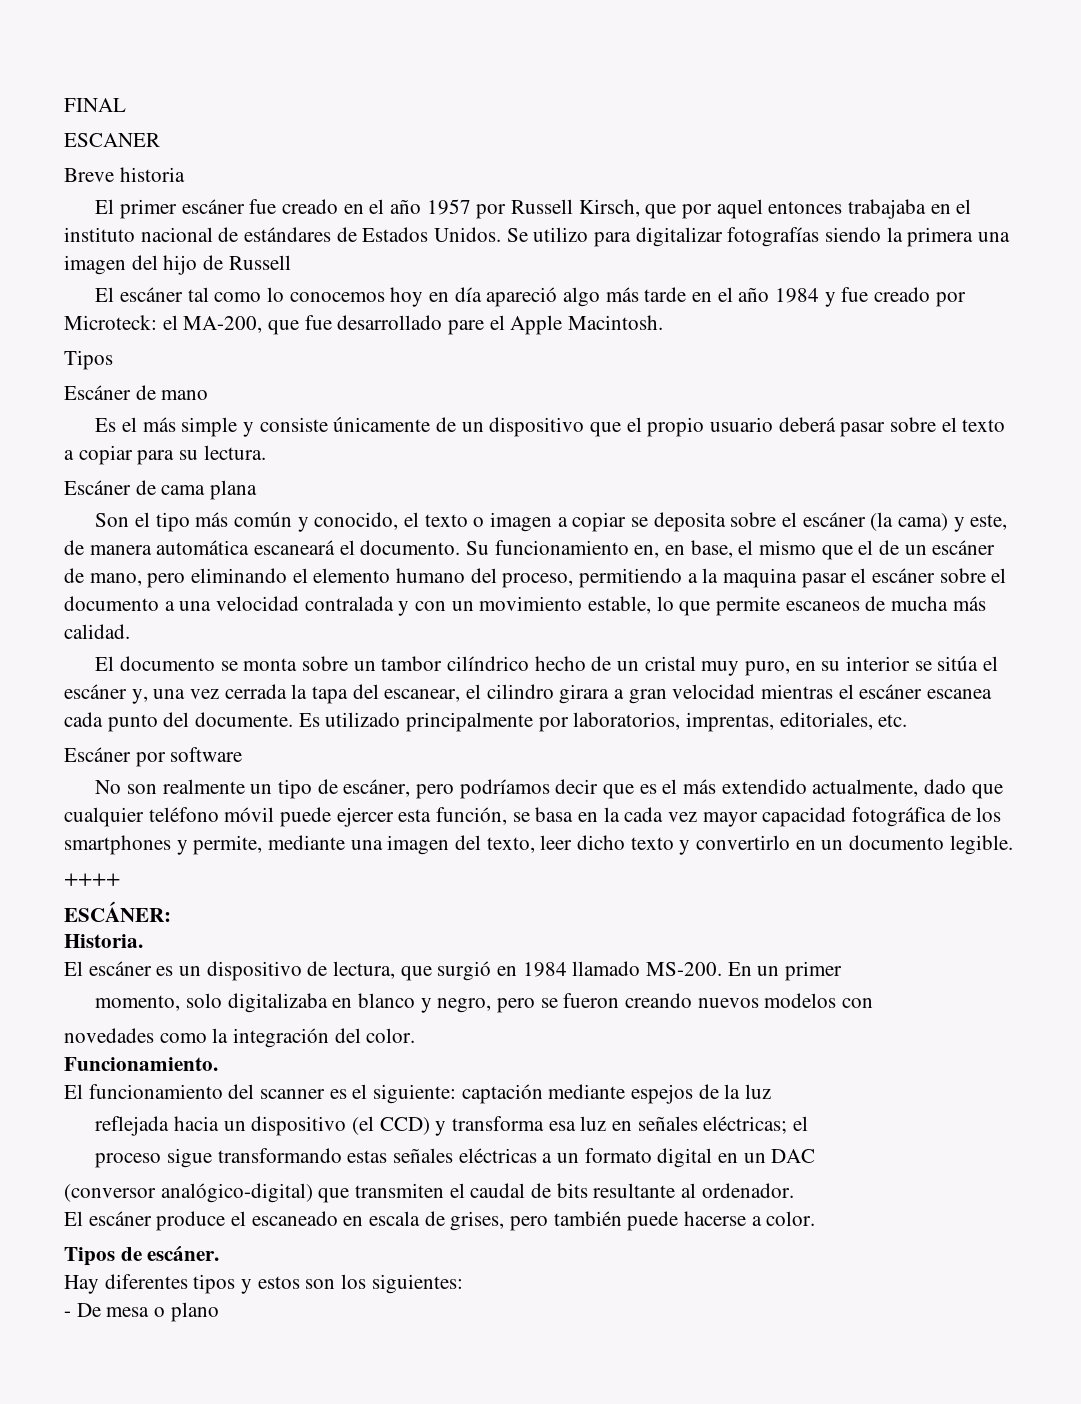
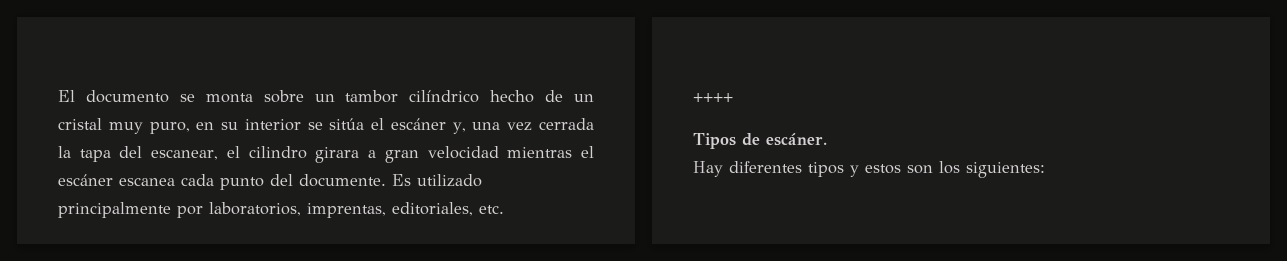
- FINAL
- ESCANER
- Breve historia
- El primer escáner fue creado en el año 1957 por Russell Kirsch, que por aquel entonces trabajaba en el instituto nacional de estándares de Estados Unidos. Se utilizo para digitalizar fotografías siendo la primera una imagen del hijo de Russell
- El escáner tal como lo conocemos hoy en día apareció algo más tarde en el año 1984 y fue creado por Microteck: el MA-200, que fue desarrollado pare el Apple Macintosh.
- Tipos
- Escáner de mano
- Es el más simple y consiste únicamente de un dispositivo que el propio usuario deberá pasar sobre el texto a copiar para su lectura.
- Escáner de cama plana
- Son el tipo más común y conocido, el texto o imagen a copiar se deposita sobre el escáner (la cama) y este, de manera automática escaneará el documento. Su funcionamiento en, en base, el mismo que el de un escáner de mano, pero eliminando el elemento humano del proceso, permitiendo a la maquina pasar el escáner sobre el documento a una velocidad contralada y con un movimiento estable, lo que permite escaneos de mucha más calidad.
- Escáner por software
- No son realmente un tipo de escáner, pero podríamos decir que es el más extendido actualmente, dado que cualquier teléfono móvil puede ejercer esta función, se basa en la cada vez mayor capacidad fotográfica de los smartphones y permite, mediante una imagen del texto, leer dicho texto y convertirlo en un documento legible.
  ++++
- ESCÁNER:
- Historia.
- El escáner es un dispositivo de lectura, que surgió en 1984 llamado MS-200. En un primer
- momento, solo digitalizaba en blanco y negro, pero se fueron creando nuevos modelos con
- novedades como la integración del color.
- Funcionamiento.
- El funcionamiento del scanner es el siguiente: captación mediante espejos de la luz
- reflejada hacia un dispositivo (el CCD) y transforma esa luz en señales eléctricas; el
- proceso sigue transformando estas señales eléctricas a un formato digital en un DAC
- (conversor analógico-digital) que transmiten el caudal de bits resultante al ordenador.
- El escáner produce el escaneado en escala de grises, pero también puede hacerse a color.
- - De mesa o plano

